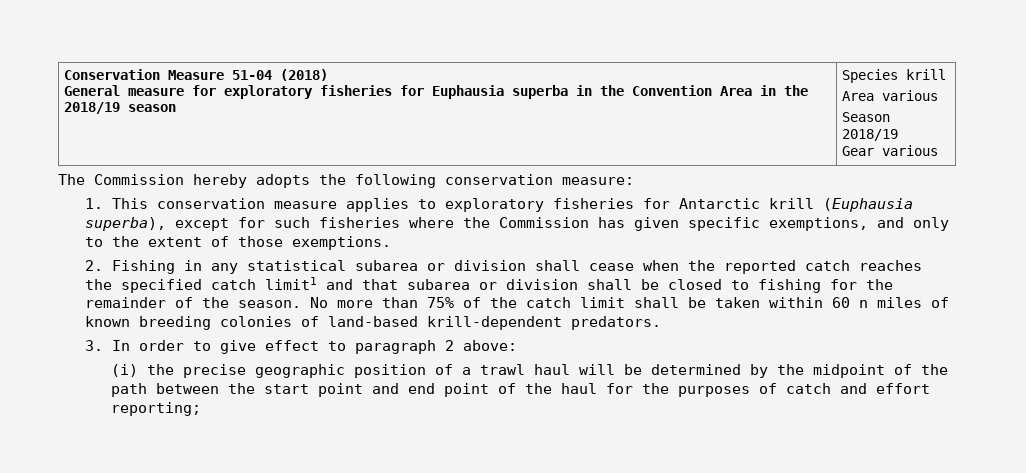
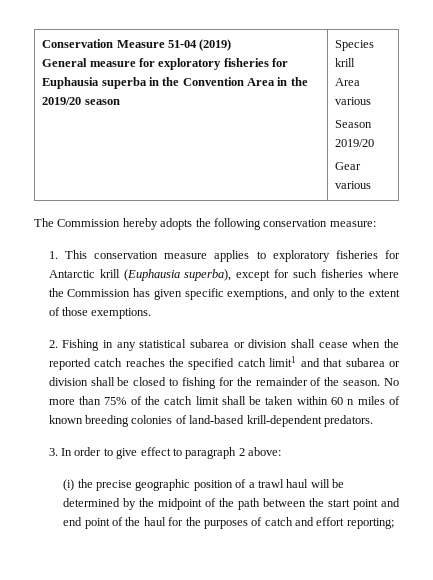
- Conservation Measure 51-04 (2018)
- General measure for exploratory fisheries for Euphausia superba in the Convention Area in the 2018/19 season | Species krill
+ Conservation Measure 51-04 (2019)
+ General measure for exploratory fisheries for Euphausia superba in the Convention Area in the 2019/20 season | Species krill
  Area various
- Season 2018/19
+ Season 2019/20

